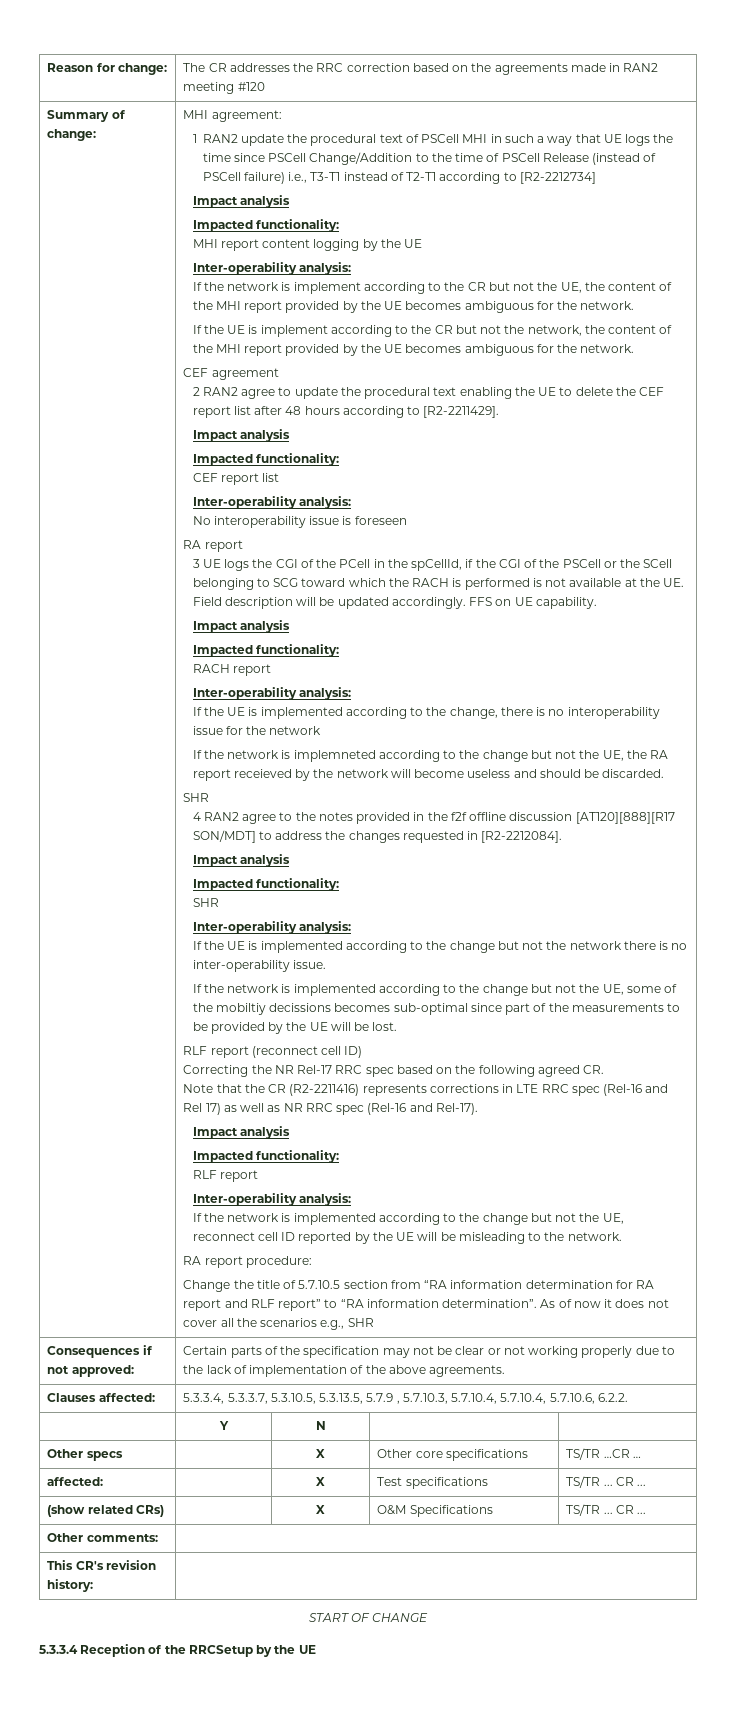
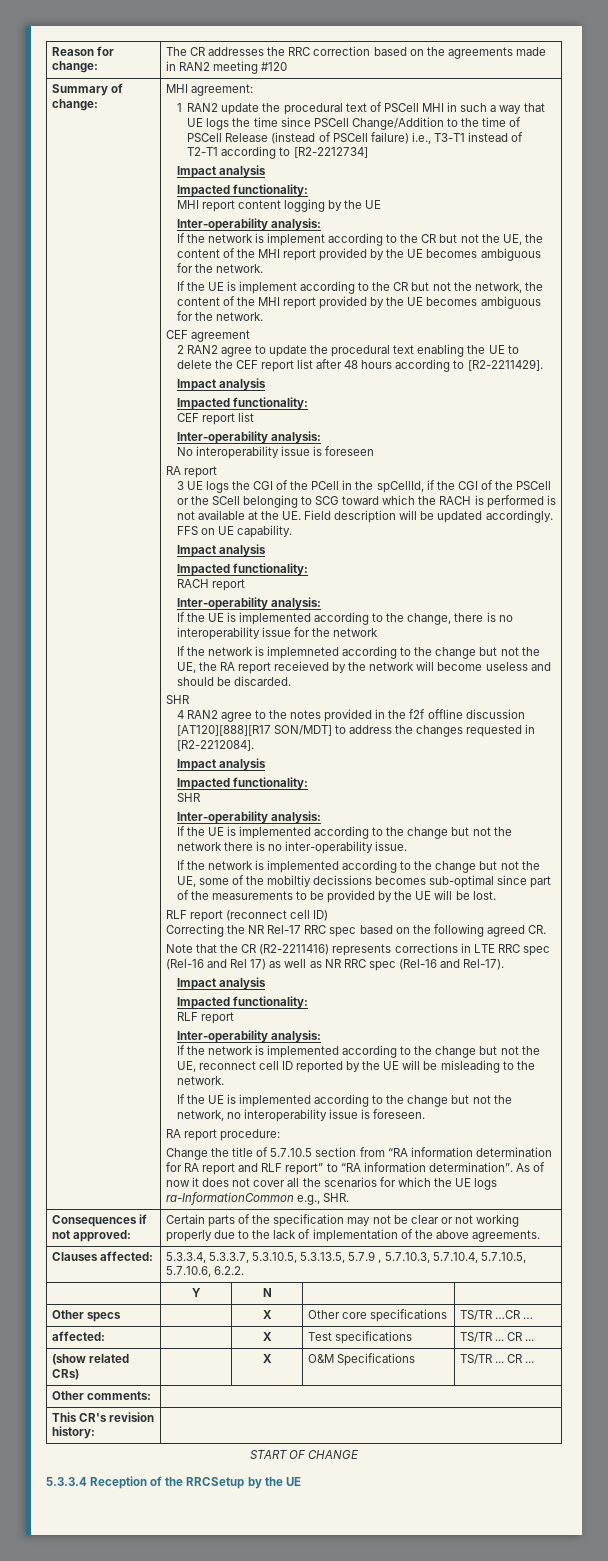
+ If the UE is implemented according to the change but not the network, no interoperability issue is foreseen.
- As of now it does not cover all the scenarios e.g., SHR
+ As of now it does not cover all the scenarios for which the UE logs ra-InformationCommon e.g., SHR.
- Clauses affected: | 5.3.3.4, 5.3.3.7, 5.3.10.5, 5.3.13.5, 5.7.9 , 5.7.10.3, 5.7.10.4, 5.7.10.4, 5.7.10.6, 6.2.2.
+ Clauses affected: | 5.3.3.4, 5.3.3.7, 5.3.10.5, 5.3.13.5, 5.7.9 , 5.7.10.3, 5.7.10.4, 5.7.10.5, 5.7.10.6, 6.2.2.

